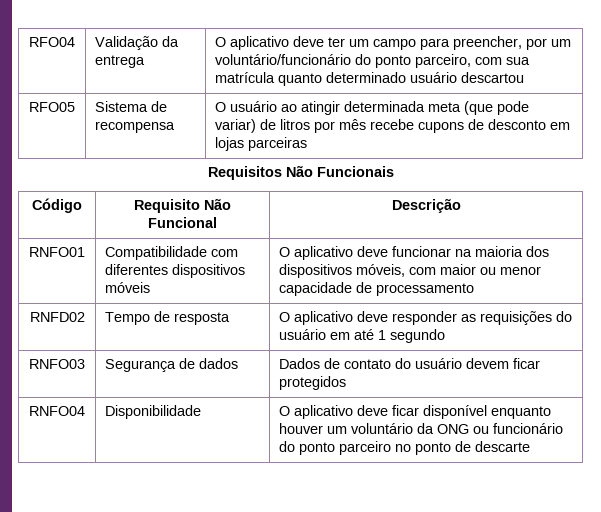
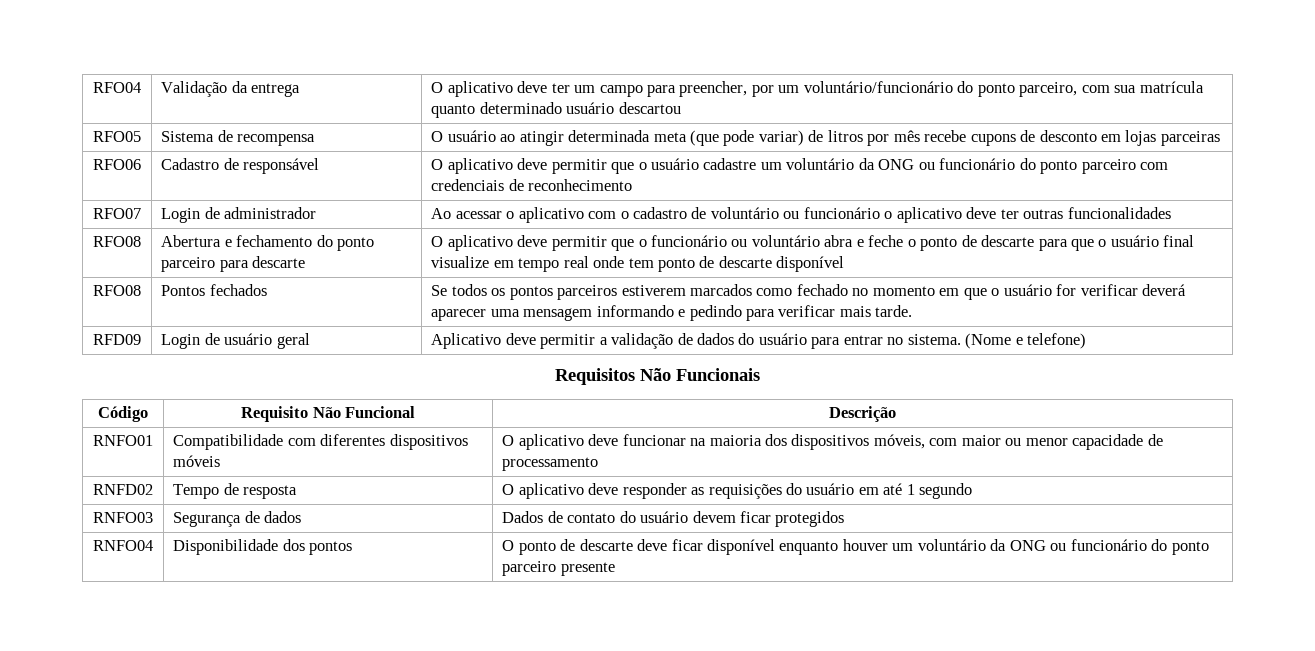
+ RFO06 | Cadastro de responsável | O aplicativo deve permitir que o usuário cadastre um voluntário da ONG ou funcionário do ponto parceiro com credenciais de reconhecimento
+ RFO07 | Login de administrador | Ao acessar o aplicativo com o cadastro de voluntário ou funcionário o aplicativo deve ter outras funcionalidades
+ RFO08 | Abertura e fechamento do ponto parceiro para descarte | O aplicativo deve permitir que o funcionário ou voluntário abra e feche o ponto de descarte para que o usuário final visualize em tempo real onde tem ponto de descarte disponível
+ RFO08 | Pontos fechados | Se todos os pontos parceiros estiverem marcados como fechado no momento em que o usuário for verificar deverá aparecer uma mensagem informando e pedindo para verificar mais tarde.
+ RFD09 | Login de usuário geral | Aplicativo deve permitir a validação de dados do usuário para entrar no sistema. (Nome e telefone)
- RNFO04 | Disponibilidade | O aplicativo deve ficar disponível enquanto houver um voluntário da ONG ou funcionário do ponto parceiro no ponto de descarte
+ RNFO04 | Disponibilidade dos pontos | O ponto de descarte deve ficar disponível enquanto houver um voluntário da ONG ou funcionário do ponto parceiro presente

